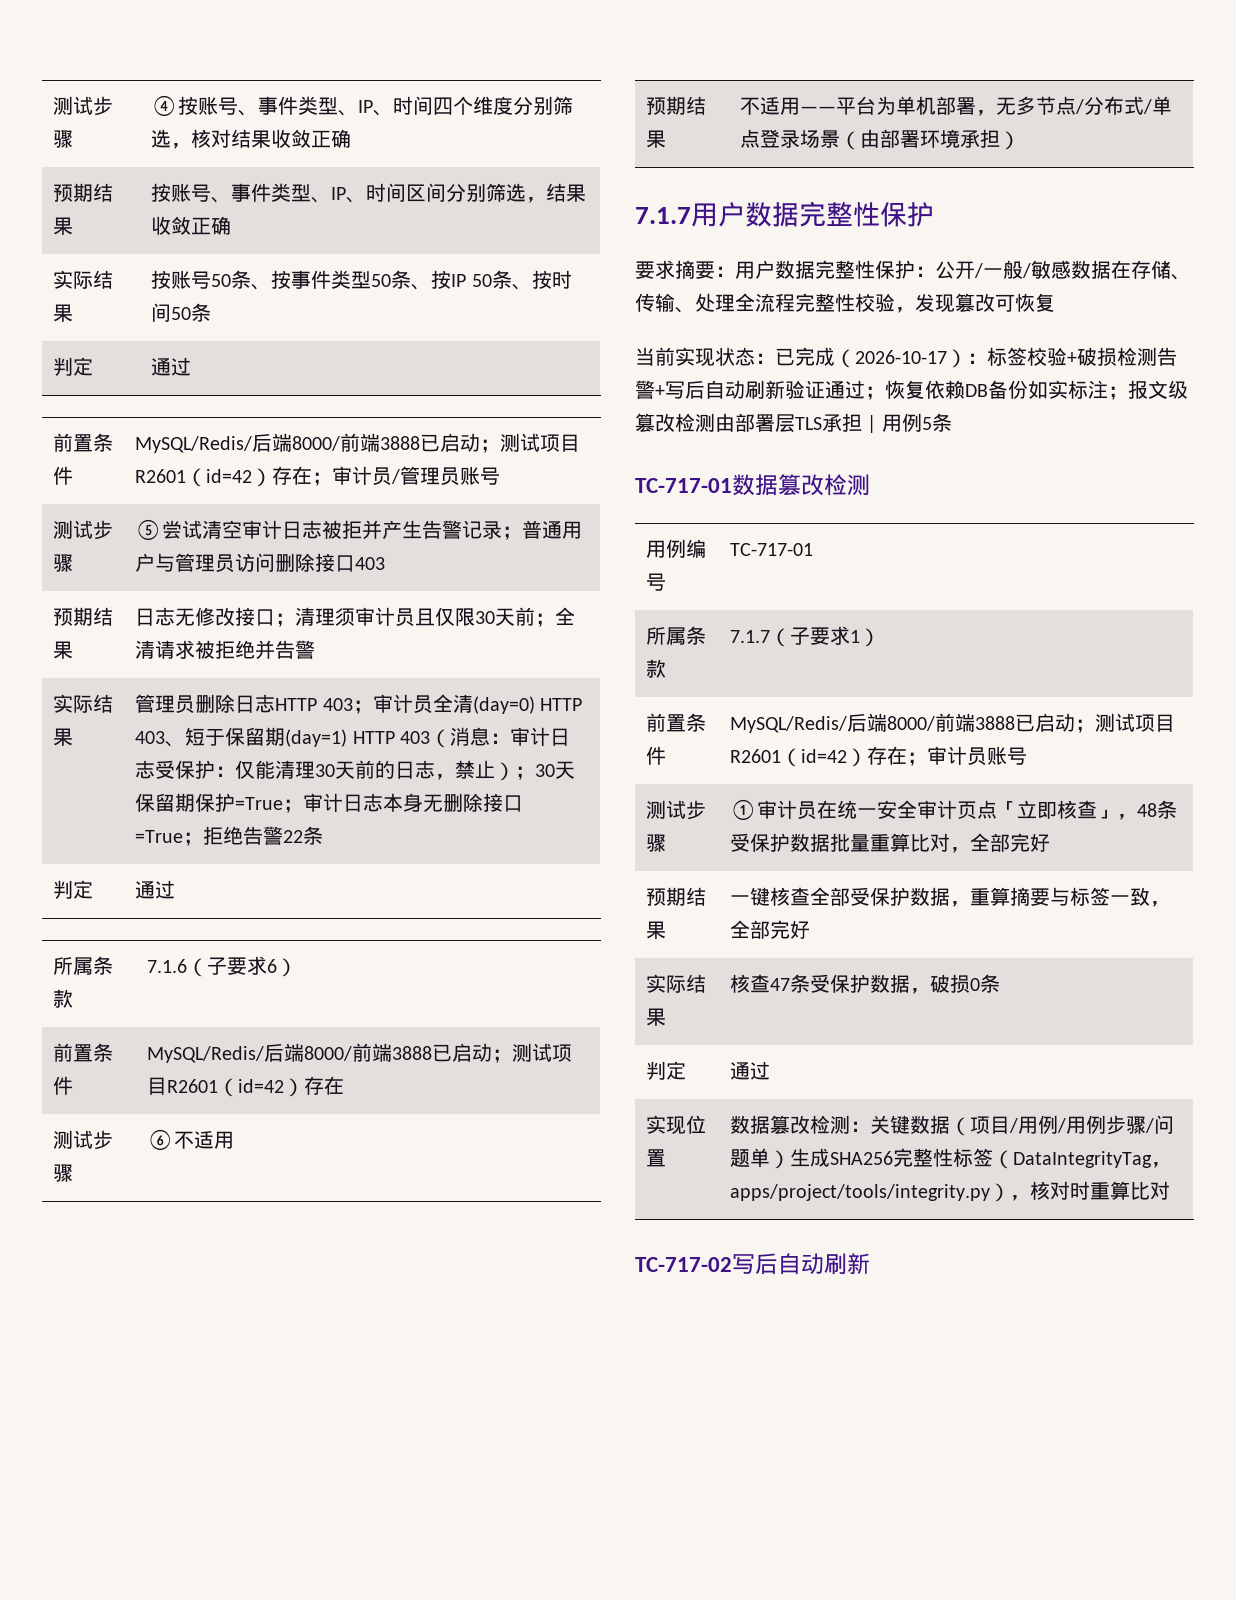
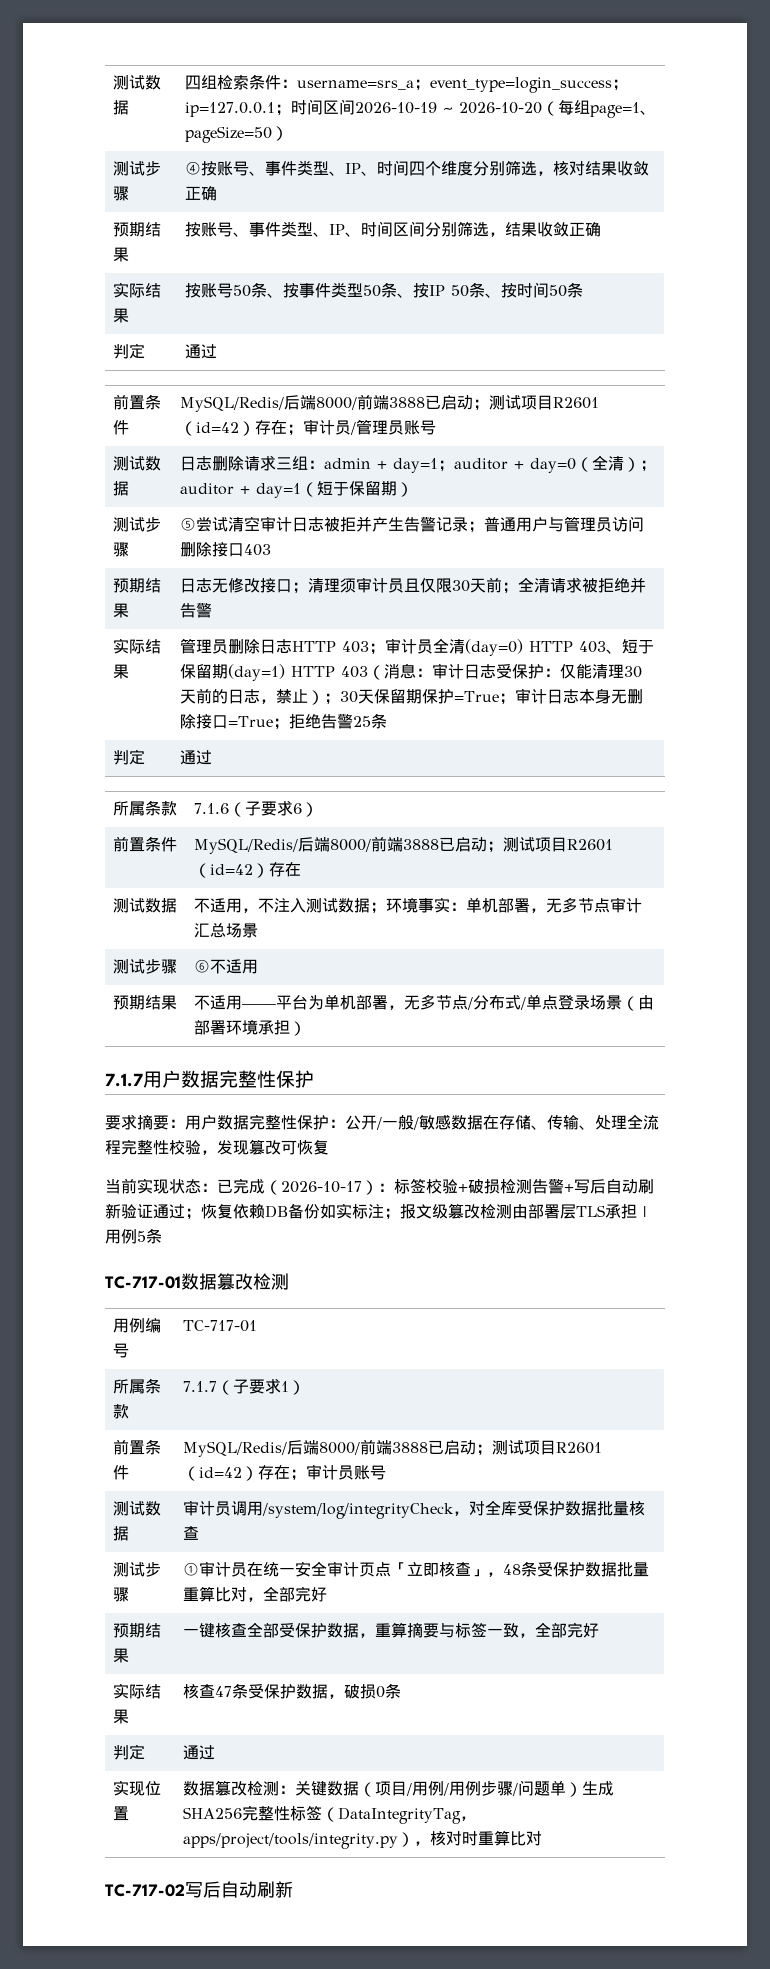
+ 测试数据 | 四组检索条件：username=srs_a；event_type=login_success；ip=127.0.0.1；时间区间2026-10-19 ~ 2026-10-20（每组page=1、pageSize=50）
+ 测试数据 | 日志删除请求三组：admin + day=1；auditor + day=0（全清）；auditor + day=1（短于保留期）
- 管理员删除日志HTTP 403；审计员全清(day=0) HTTP 403、短于保留期(day=1) HTTP 403（消息：审计日志受保护：仅能清理30天前的日志，禁止）；30天保留期保护=True；审计日志本身无删除接口=True；拒绝告警22条
+ 管理员删除日志HTTP 403；审计员全清(day=0) HTTP 403、短于保留期(day=1) HTTP 403（消息：审计日志受保护：仅能清理30天前的日志，禁止）；30天保留期保护=True；审计日志本身无删除接口=True；拒绝告警25条
+ 测试数据 | 不适用，不注入测试数据；环境事实：单机部署，无多节点审计汇总场景
+ 测试数据 | 审计员调用/system/log/integrityCheck，对全库受保护数据批量核查

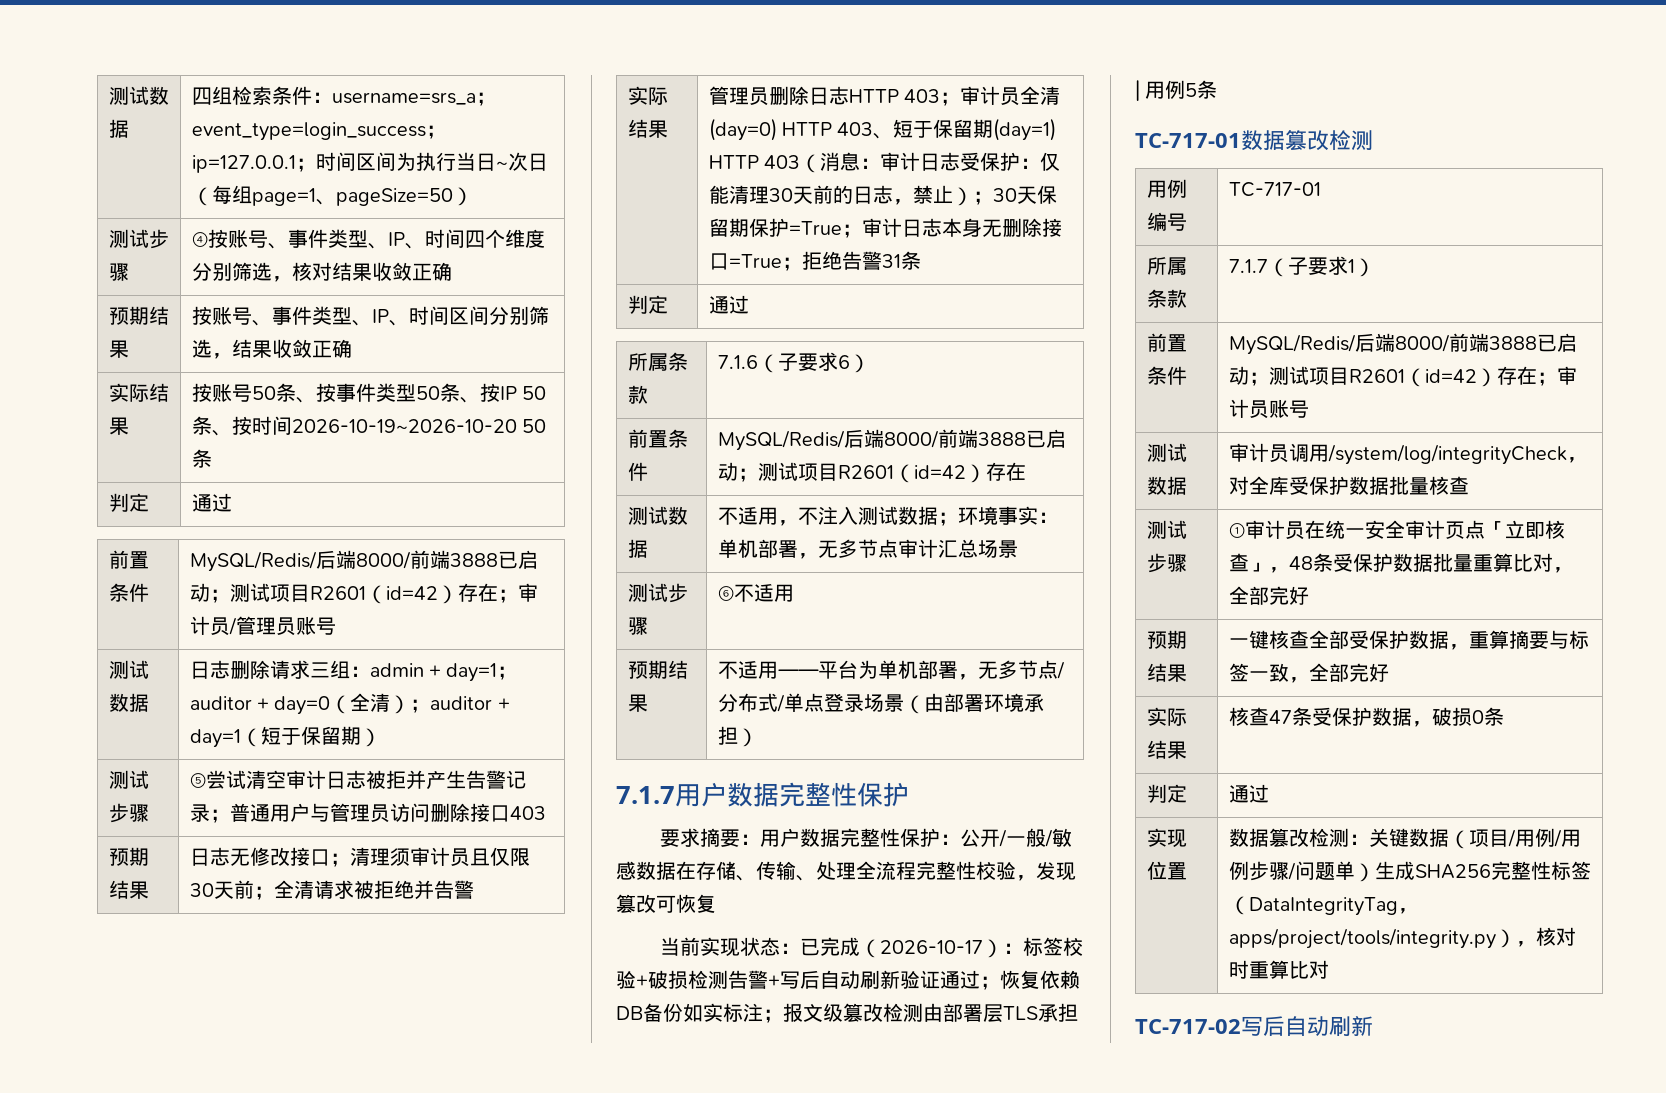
- 测试数据 | 四组检索条件：username=srs_a；event_type=login_success；ip=127.0.0.1；时间区间2026-10-19 ~ 2026-10-20（每组page=1、pageSize=50）
+ 测试数据 | 四组检索条件：username=srs_a；event_type=login_success；ip=127.0.0.1；时间区间为执行当日~次日（每组page=1、pageSize=50）
- 实际结果 | 按账号50条、按事件类型50条、按IP 50条、按时间50条
+ 实际结果 | 按账号50条、按事件类型50条、按IP 50条、按时间2026-10-19~2026-10-20 50条
- 管理员删除日志HTTP 403；审计员全清(day=0) HTTP 403、短于保留期(day=1) HTTP 403（消息：审计日志受保护：仅能清理30天前的日志，禁止）；30天保留期保护=True；审计日志本身无删除接口=True；拒绝告警25条
+ 管理员删除日志HTTP 403；审计员全清(day=0) HTTP 403、短于保留期(day=1) HTTP 403（消息：审计日志受保护：仅能清理30天前的日志，禁止）；30天保留期保护=True；审计日志本身无删除接口=True；拒绝告警31条

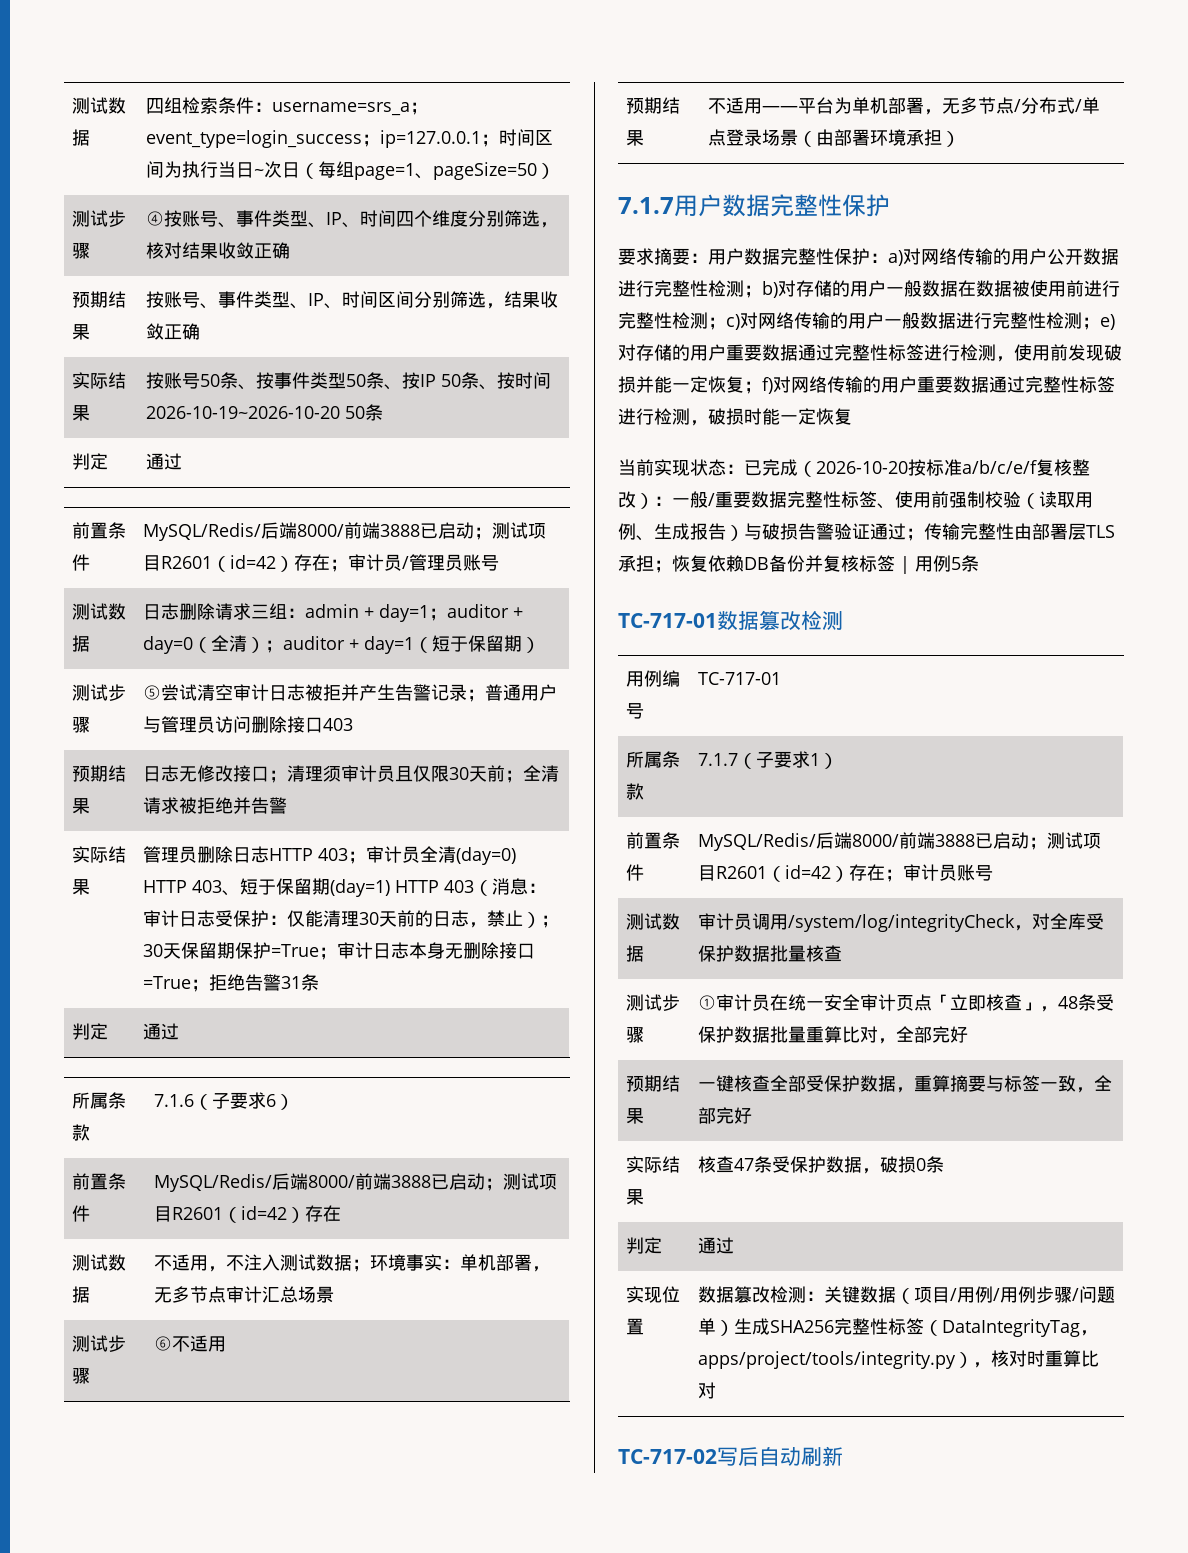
- 要求摘要：用户数据完整性保护：公开/一般/敏感数据在存储、传输、处理全流程完整性校验，发现篡改可恢复
+ 要求摘要：用户数据完整性保护：a)对网络传输的用户公开数据进行完整性检测；b)对存储的用户一般数据在数据被使用前进行完整性检测；c)对网络传输的用户一般数据进行完整性检测；e)对存储的用户重要数据通过完整性标签进行检测，使用前发现破损并能一定恢复；f)对网络传输的用户重要数据通过完整性标签进行检测，破损时能一定恢复
- 当前实现状态：已完成（2026-10-17）：标签校验+破损检测告警+写后自动刷新验证通过；恢复依赖DB备份如实标注；报文级篡改检测由部署层TLS承担 | 用例5条
+ 当前实现状态：已完成（2026-10-20按标准a/b/c/e/f复核整改）：一般/重要数据完整性标签、使用前强制校验（读取用例、生成报告）与破损告警验证通过；传输完整性由部署层TLS承担；恢复依赖DB备份并复核标签 | 用例5条

